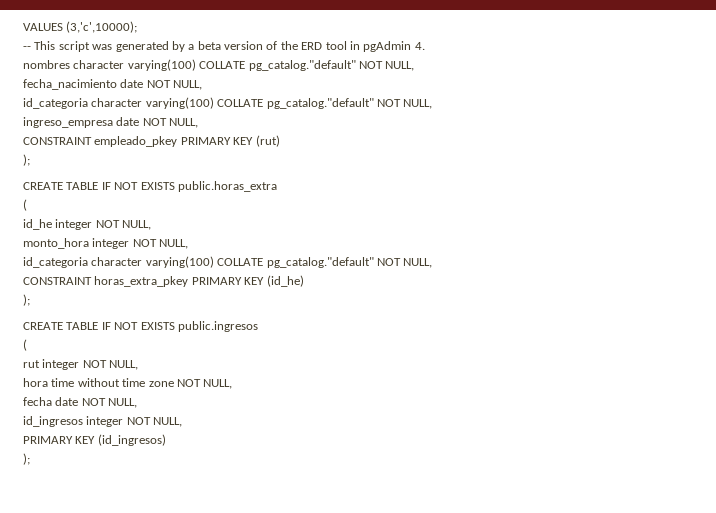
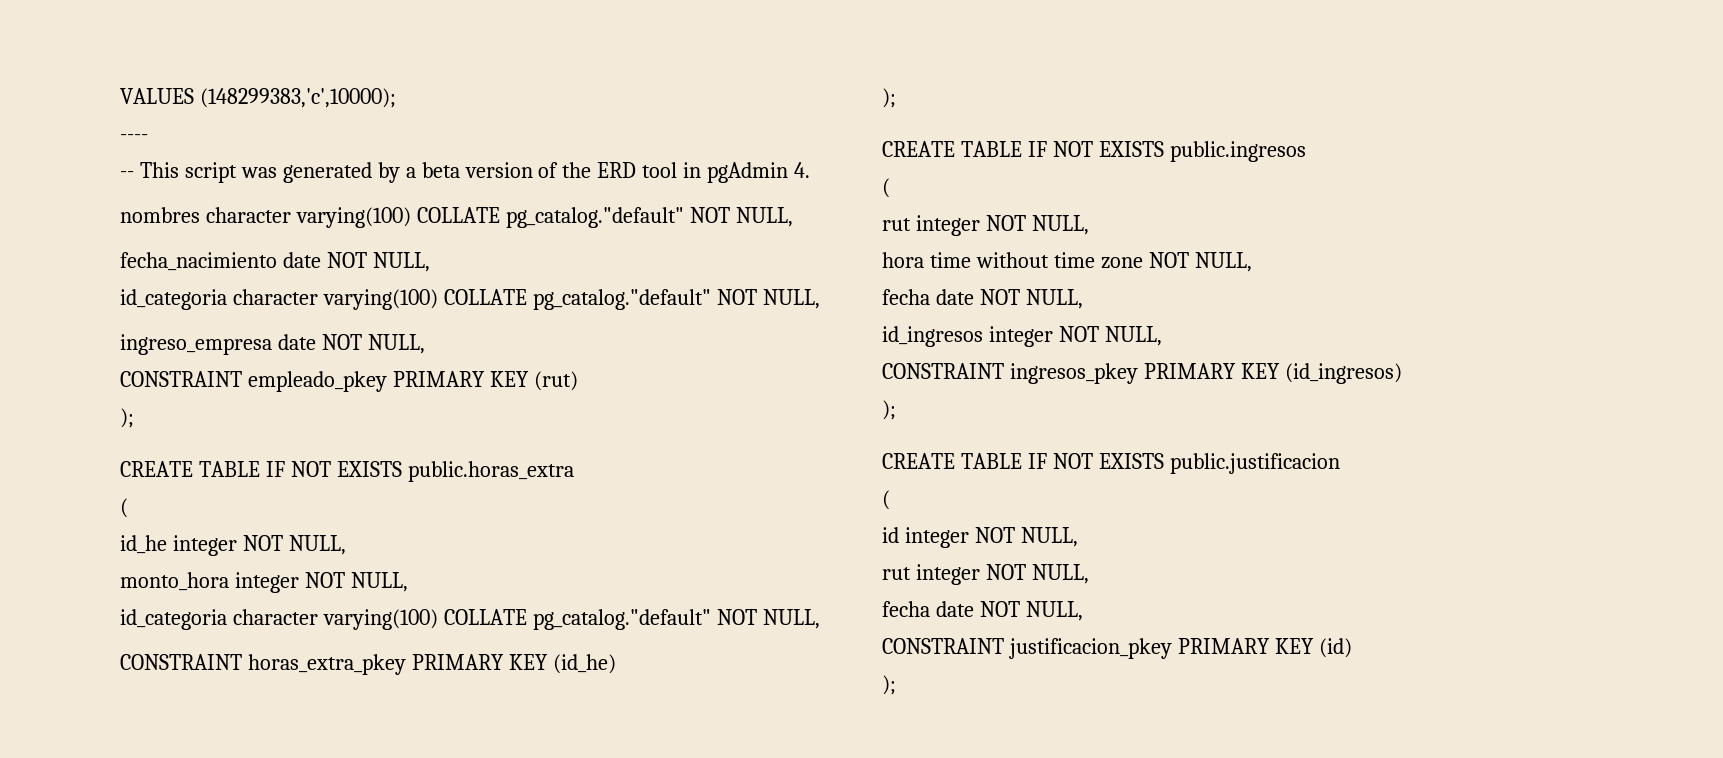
- VALUES (3,'c',10000);
+ VALUES (148299383,'c',10000);
+ ----
- PRIMARY KEY (id_ingresos)
+ CONSTRAINT ingresos_pkey PRIMARY KEY (id_ingresos)
+ CREATE TABLE IF NOT EXISTS public.justificacion
+ (
+ id integer NOT NULL,
+ rut integer NOT NULL,
+ fecha date NOT NULL,
+ CONSTRAINT justificacion_pkey PRIMARY KEY (id)
+ );

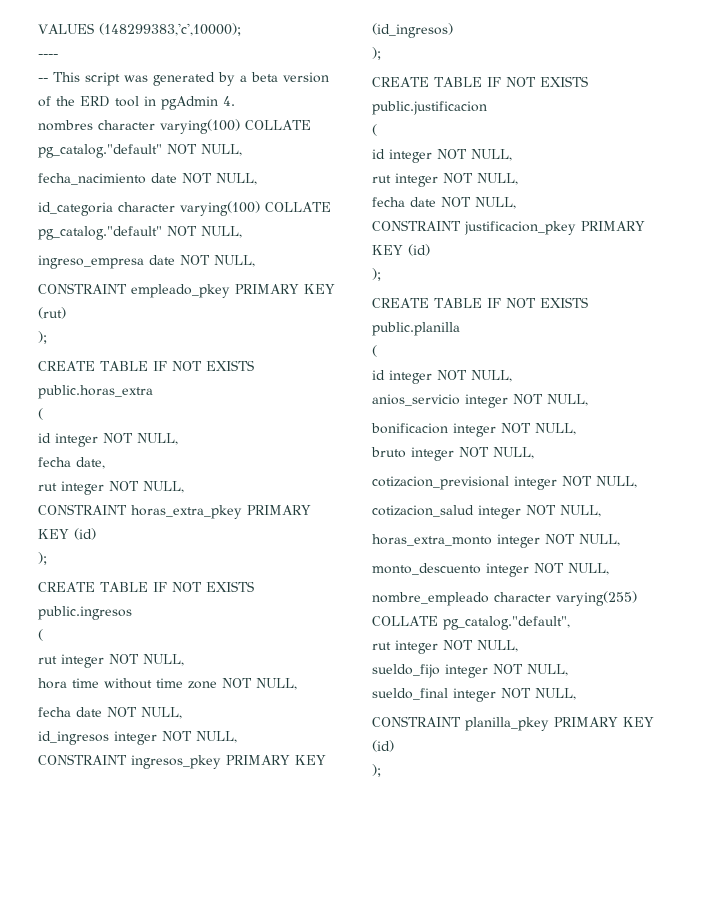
  CREATE TABLE IF NOT EXISTS public.horas_extra
  (
- id_he integer NOT NULL,
- monto_hora integer NOT NULL,
- id_categoria character varying(100) COLLATE pg_catalog."default" NOT NULL,
+ id integer NOT NULL,
+ fecha date,
+ rut integer NOT NULL,
- CONSTRAINT horas_extra_pkey PRIMARY KEY (id_he)
+ CONSTRAINT horas_extra_pkey PRIMARY KEY (id)
+ CREATE TABLE IF NOT EXISTS public.planilla
+ (
+ id integer NOT NULL,
+ anios_servicio integer NOT NULL,
+ bonificacion integer NOT NULL,
+ bruto integer NOT NULL,
+ cotizacion_previsional integer NOT NULL,
+ cotizacion_salud integer NOT NULL,
+ horas_extra_monto integer NOT NULL,
+ monto_descuento integer NOT NULL,
+ nombre_empleado character varying(255) COLLATE pg_catalog."default",
+ rut integer NOT NULL,
+ sueldo_fijo integer NOT NULL,
+ sueldo_final integer NOT NULL,
+ CONSTRAINT planilla_pkey PRIMARY KEY (id)
+ );

